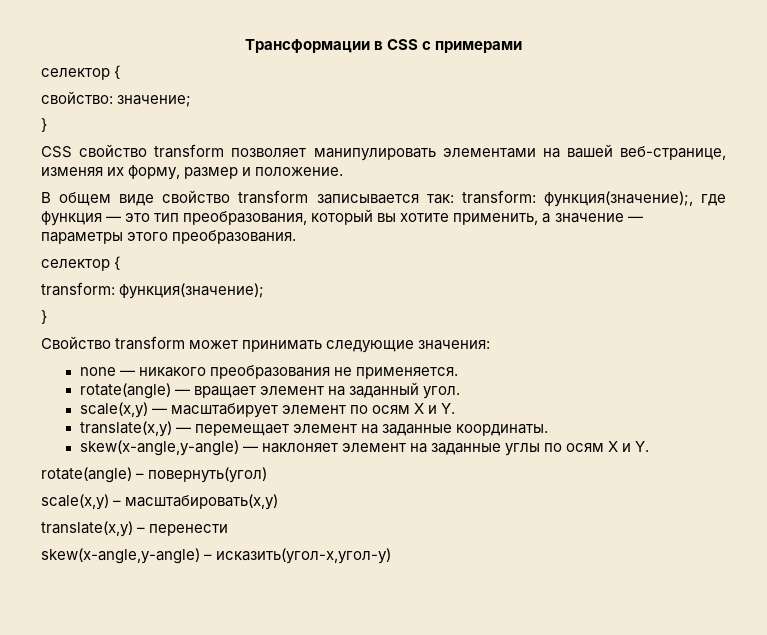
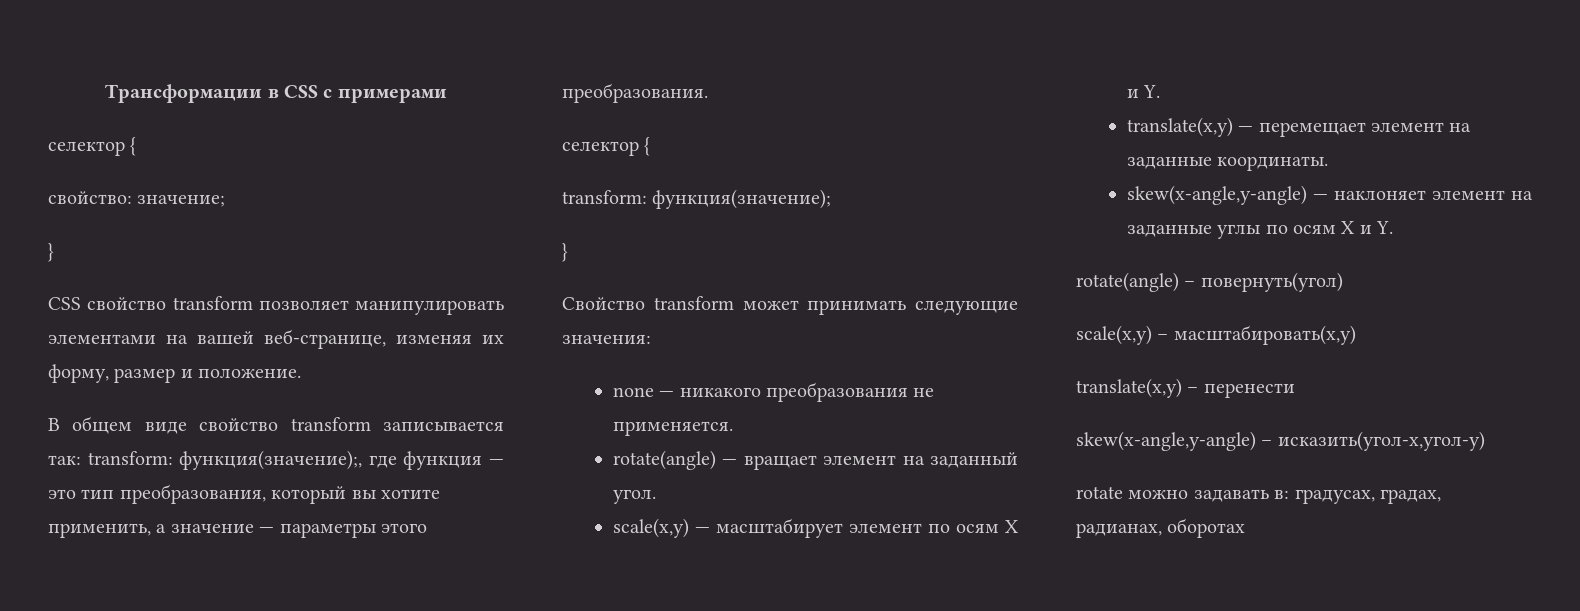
+ rotate можно задавать в: градусах, градах, радианах, оборотах

